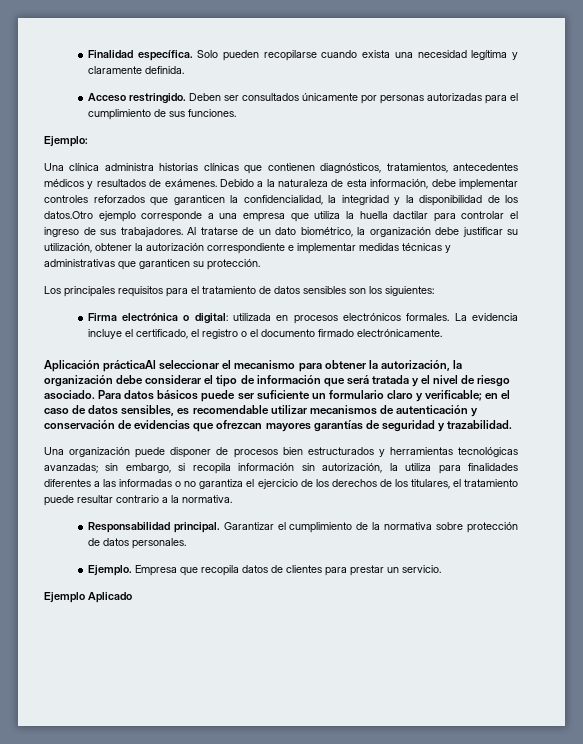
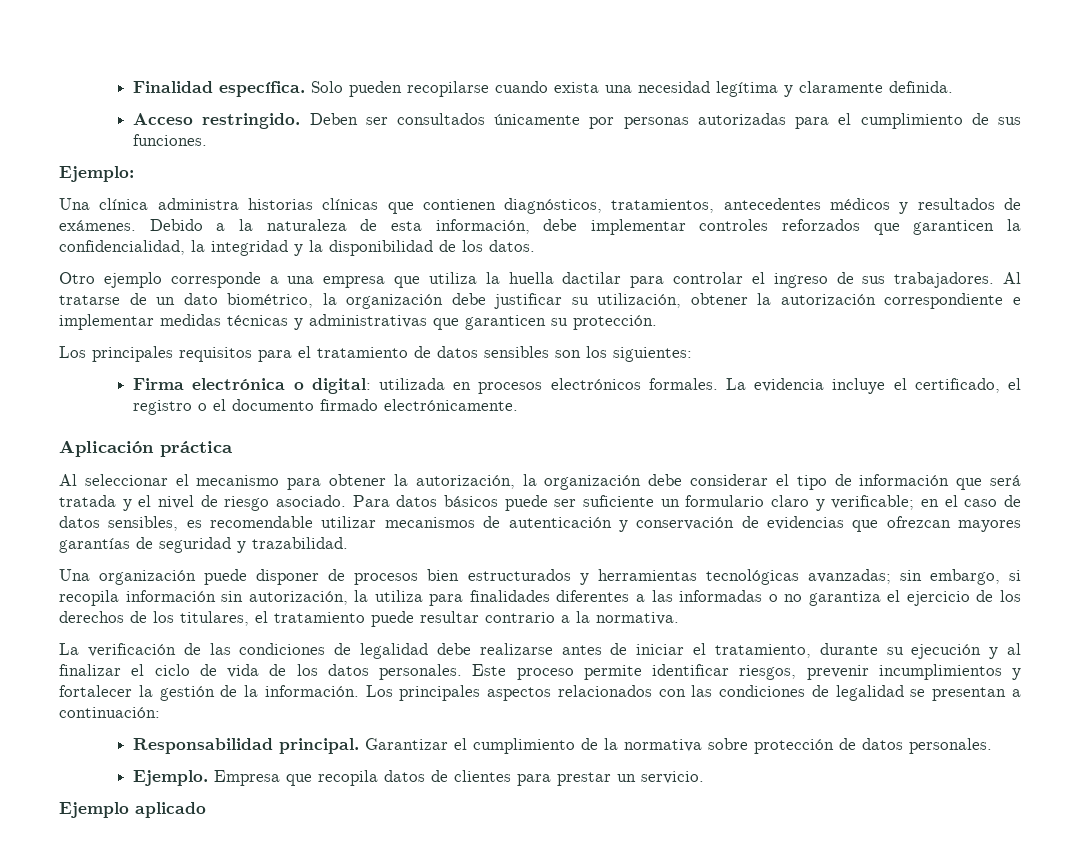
- Debido a la naturaleza de esta información, debe implementar controles reforzados que garanticen la confidencialidad, la integridad y la disponibilidad de los datos.Otro ejemplo corresponde a una empresa que utiliza la huella dactilar para controlar el ingreso de sus trabajadores.
+ Debido a la naturaleza de esta información, debe implementar controles reforzados que garanticen la confidencialidad, la integridad y la disponibilidad de los datos.
+ Otro ejemplo corresponde a una empresa que utiliza la huella dactilar para controlar el ingreso de sus trabajadores.
- Aplicación prácticaAl seleccionar el mecanismo para obtener la autorización, la organización debe considerar el tipo de información que será tratada y el nivel de riesgo asociado.
+ Aplicación práctica
+ Al seleccionar el mecanismo para obtener la autorización, la organización debe considerar el tipo de información que será tratada y el nivel de riesgo asociado.
+ La verificación de las condiciones de legalidad debe realizarse antes de iniciar el tratamiento, durante su ejecución y al finalizar el ciclo de vida de los datos personales. Este proceso permite identificar riesgos, prevenir incumplimientos y fortalecer la gestión de la información. Los principales aspectos relacionados con las condiciones de legalidad se presentan a continuación:
- Ejemplo Aplicado
+ Ejemplo aplicado

